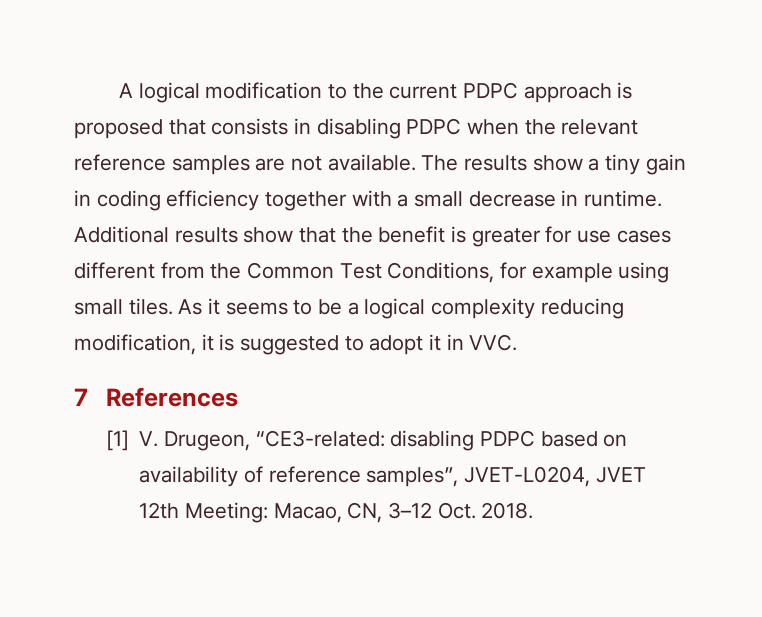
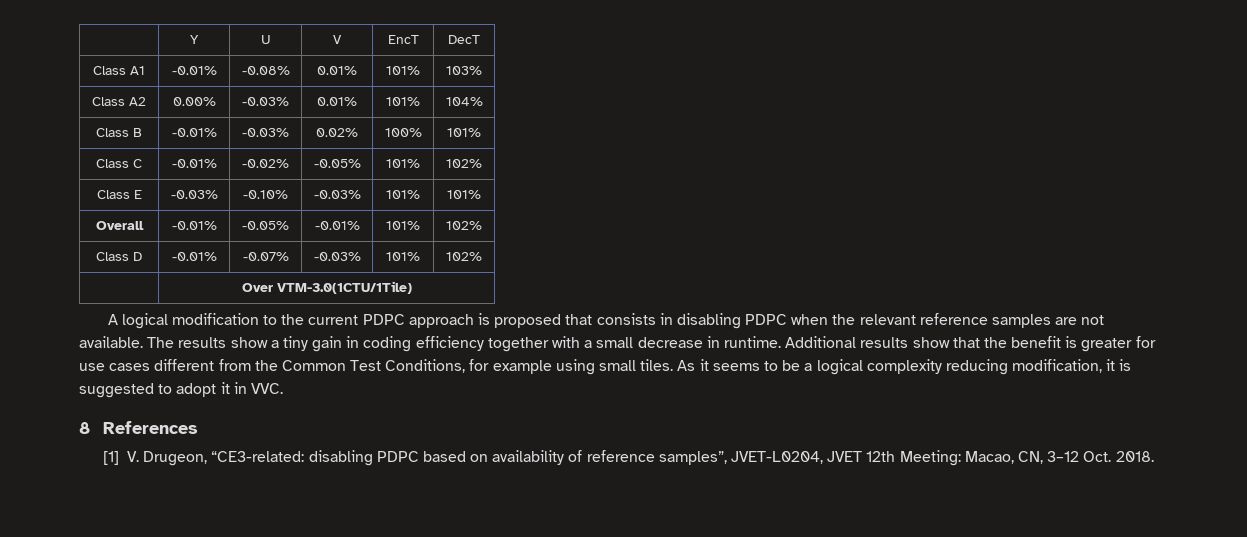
+ | Y | U | V | EncT | DecT
+ Class A1 | -0.01% | -0.08% | 0.01% | 101% | 103%
+ Class A2 | 0.00% | -0.03% | 0.01% | 101% | 104%
+ Class B | -0.01% | -0.03% | 0.02% | 100% | 101%
+ Class C | -0.01% | -0.02% | -0.05% | 101% | 102%
+ Class E | -0.03% | -0.10% | -0.03% | 101% | 101%
+ Overall | -0.01% | -0.05% | -0.01% | 101% | 102%
+ Class D | -0.01% | -0.07% | -0.03% | 101% | 102%
+ | Over VTM-3.0(1CTU/1Tile)
- 7 References
+ 8 References

